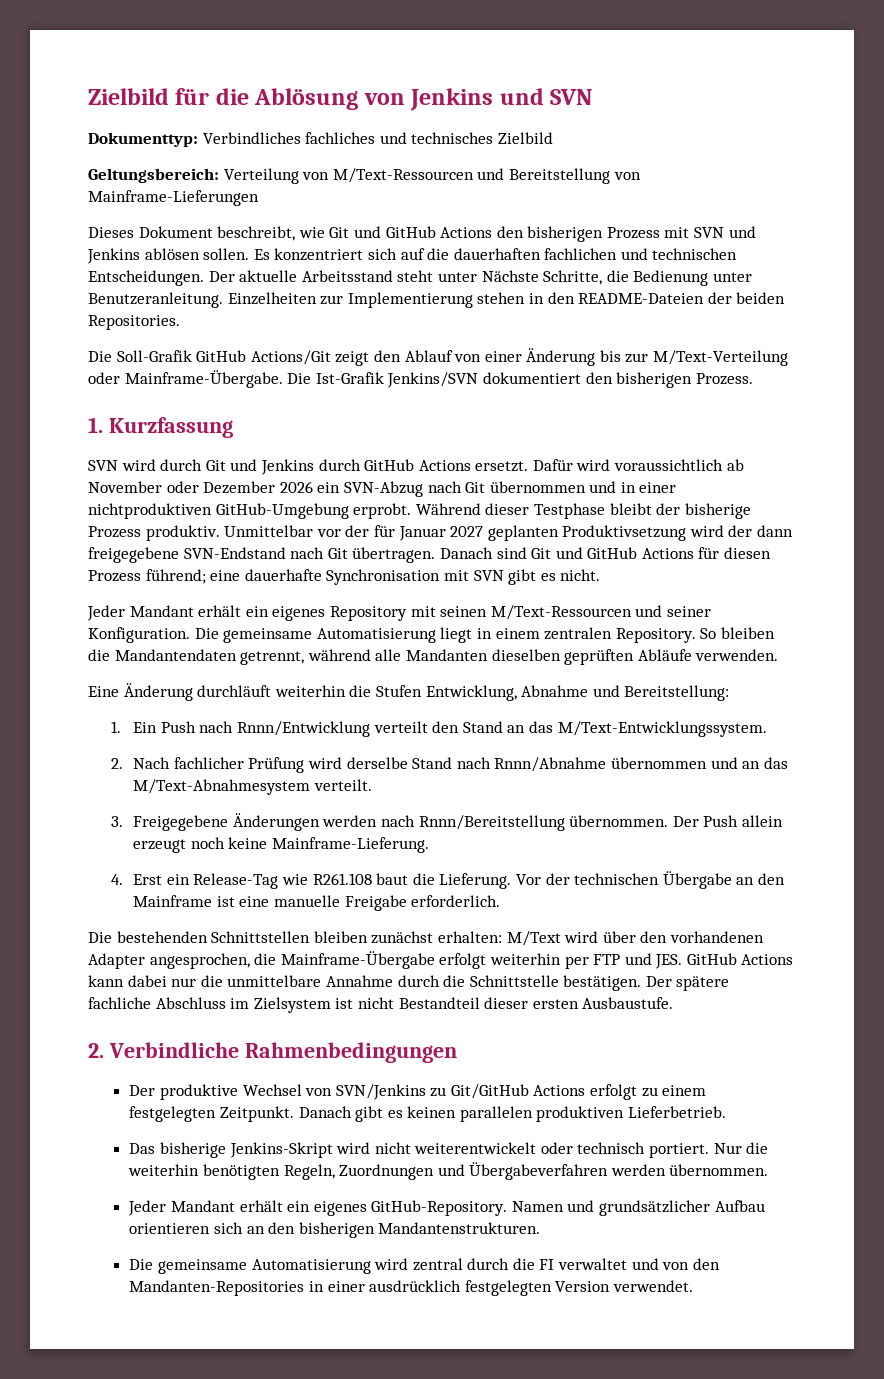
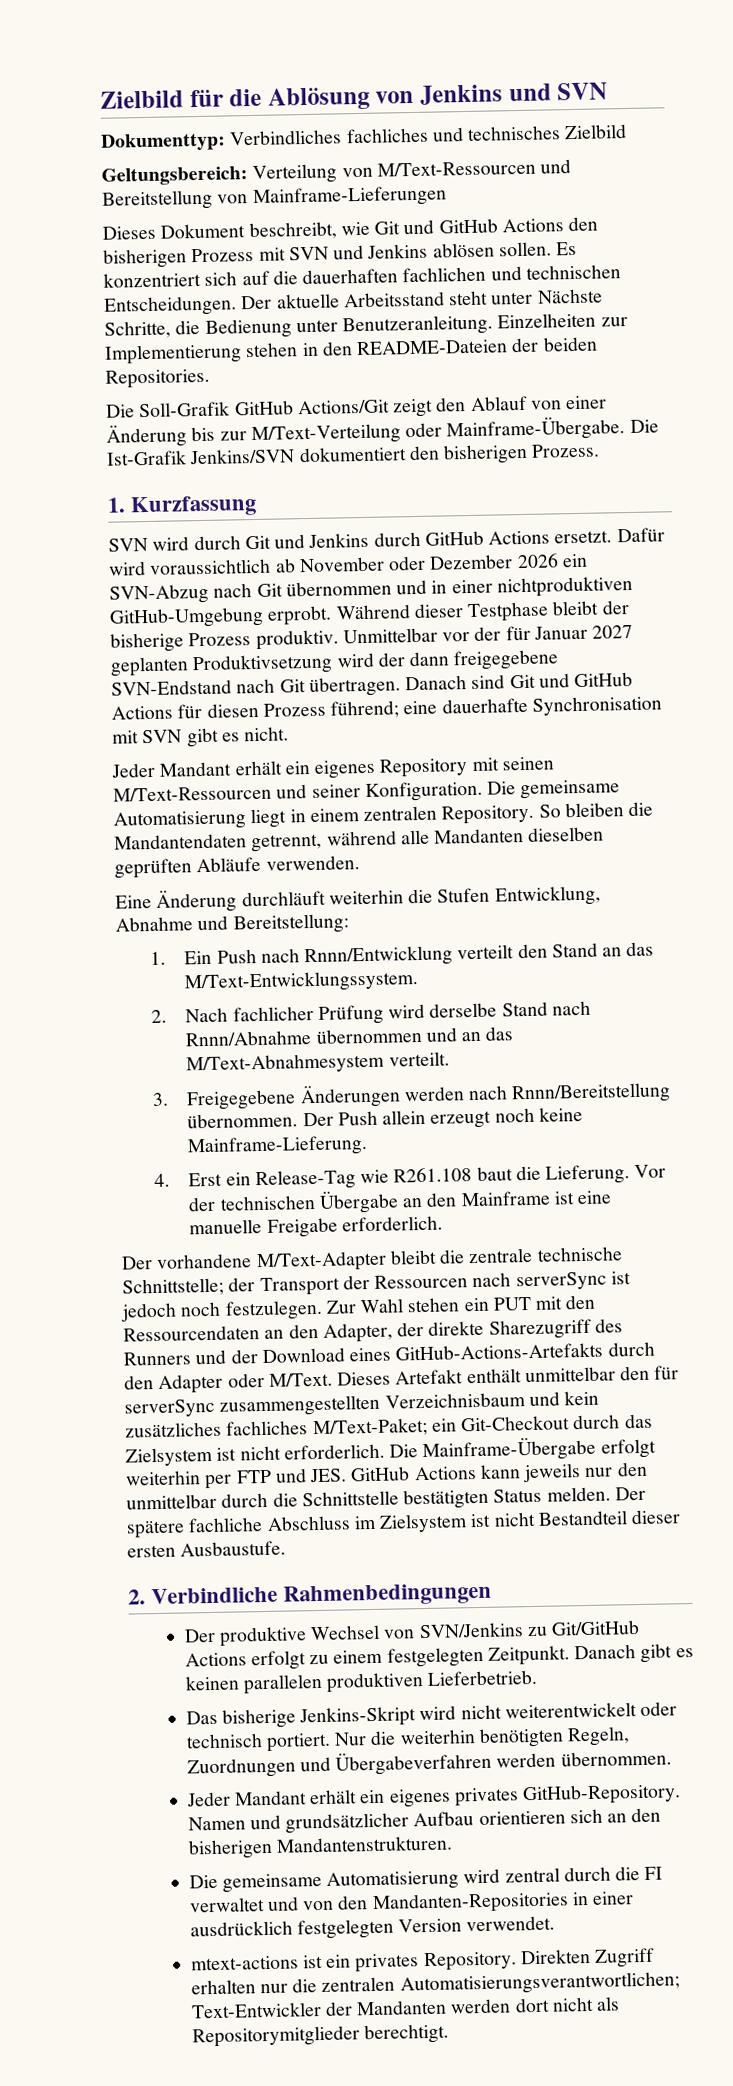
- Die bestehenden Schnittstellen bleiben zunächst erhalten: M/Text wird über den vorhandenen Adapter angesprochen, die Mainframe-Übergabe erfolgt weiterhin per FTP und JES. GitHub Actions kann dabei nur die unmittelbare Annahme durch die Schnittstelle bestätigen.
+ Der vorhandene M/Text-Adapter bleibt die zentrale technische Schnittstelle; der Transport der Ressourcen nach serverSync ist jedoch noch festzulegen. Zur Wahl stehen ein PUT mit den Ressourcendaten an den Adapter, der direkte Sharezugriff des Runners und der Download eines GitHub-Actions-Artefakts durch den Adapter oder M/Text. Dieses Artefakt enthält unmittelbar den für serverSync zusammengestellten Verzeichnisbaum und kein zusätzliches fachliches M/Text-Paket; ein Git-Checkout durch das Zielsystem ist nicht erforderlich. Die Mainframe-Übergabe erfolgt weiterhin per FTP und JES. GitHub Actions kann jeweils nur den unmittelbar durch die Schnittstelle bestätigten Status melden.
- Jeder Mandant erhält ein eigenes GitHub-Repository.
+ Jeder Mandant erhält ein eigenes privates GitHub-Repository.
+ mtext-actions ist ein privates Repository. Direkten Zugriff erhalten nur die zentralen Automatisierungsverantwortlichen; Text-Entwickler der Mandanten werden dort nicht als Repositorymitglieder berechtigt.

